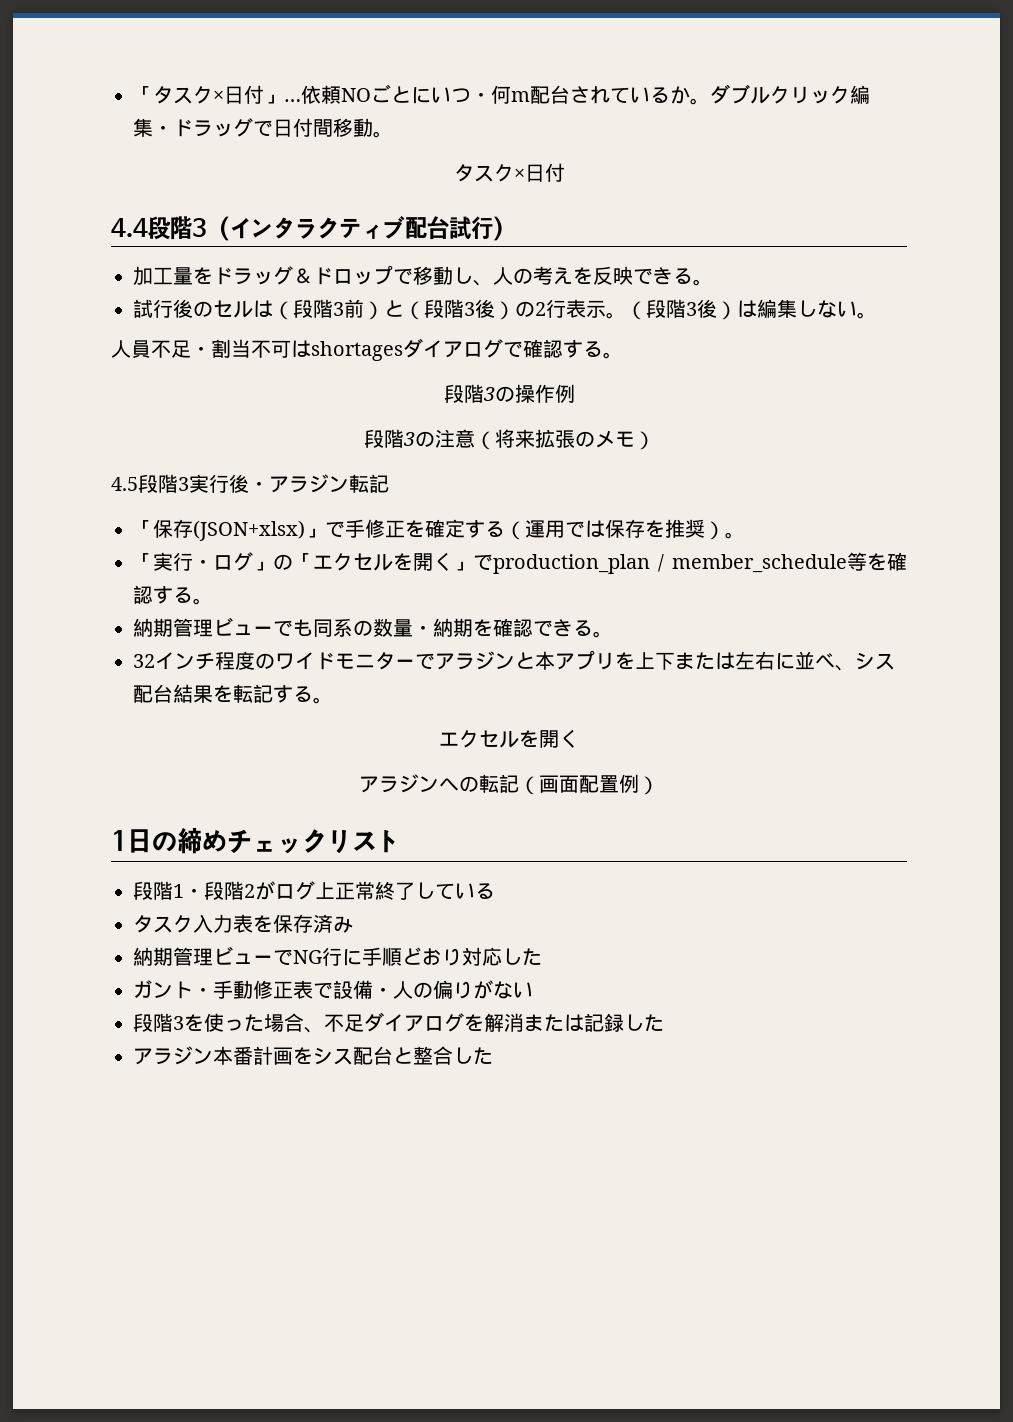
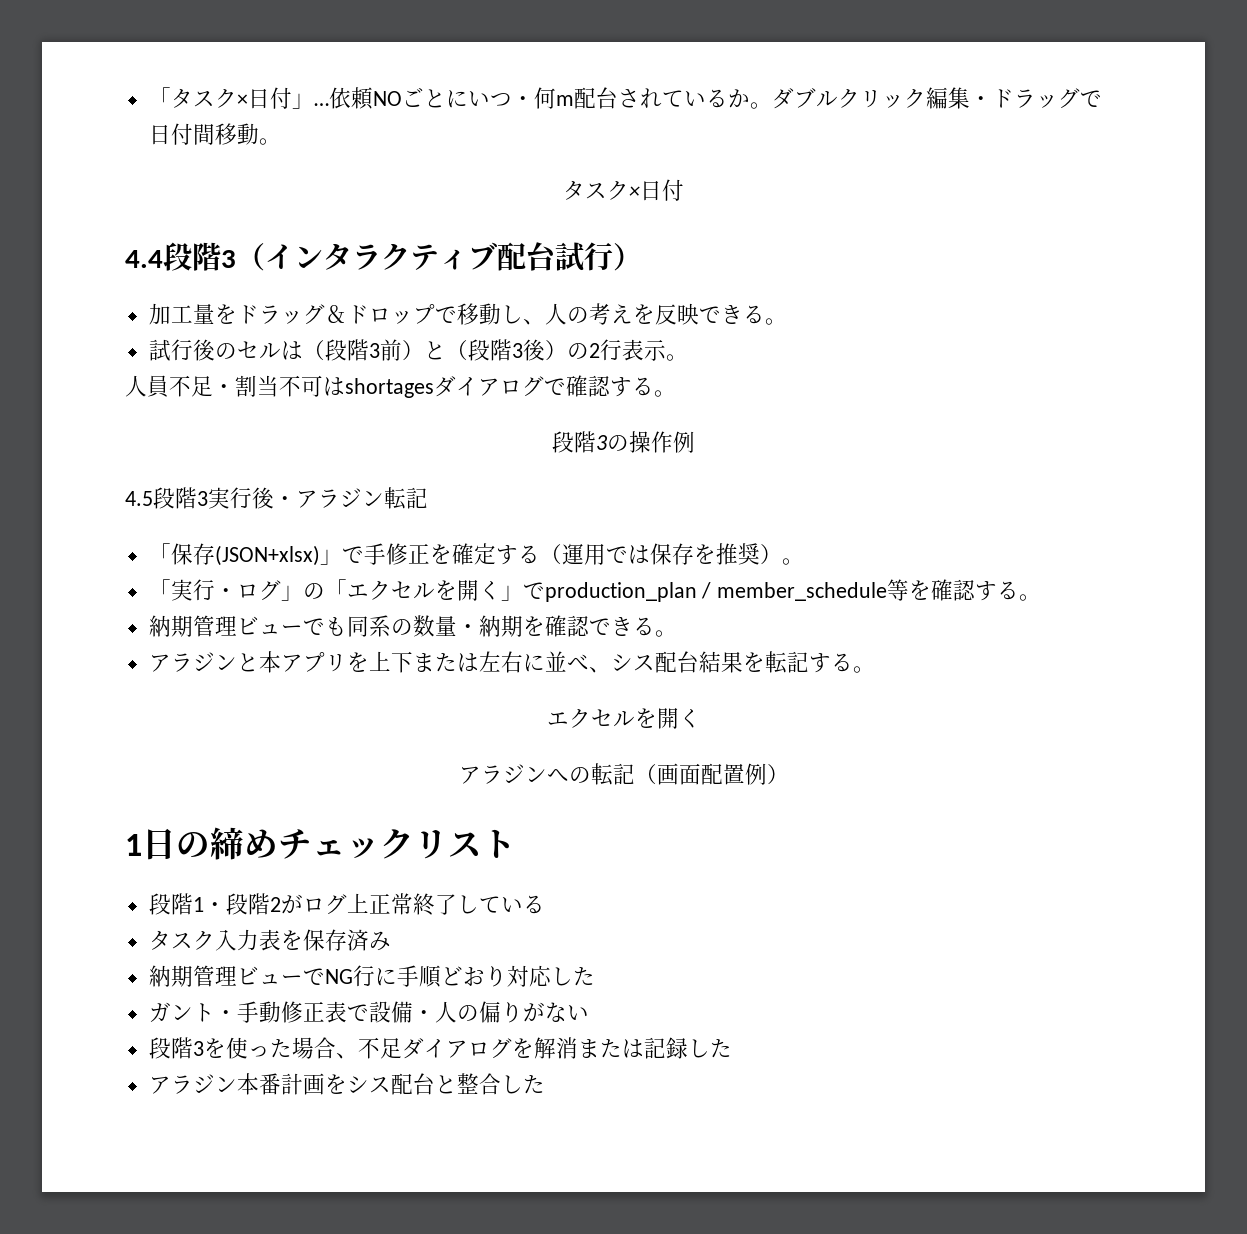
- （段階3後）は編集しない。
- 段階3の注意（将来拡張のメモ）
- 32インチ程度のワイドモニターでアラジンと本アプリを上下または左右に並べ、シス配台結果を転記する。
+ アラジンと本アプリを上下または左右に並べ、シス配台結果を転記する。

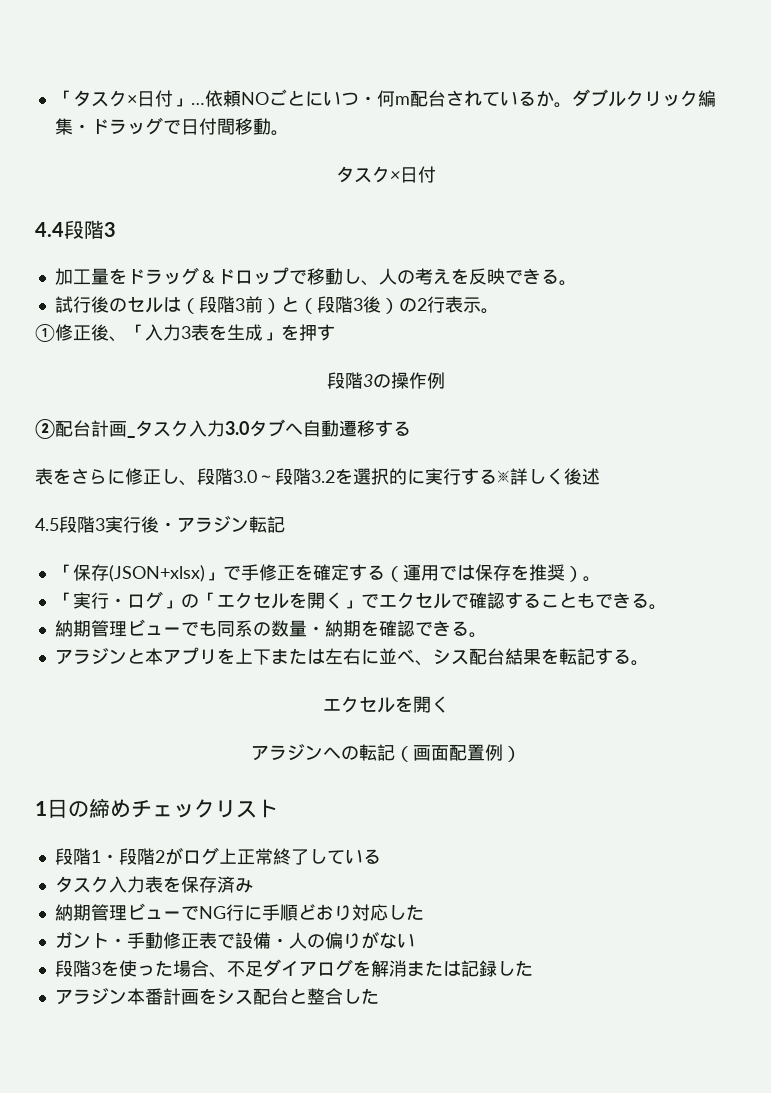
- 4.4段階3（インタラクティブ配台試行）
+ 4.4段階3
- 人員不足・割当不可はshortagesダイアログで確認する。
+ ①修正後、「入力3表を生成」を押す
+ ②配台計画_タスク入力3.0タブへ自動遷移する
+ 表をさらに修正し、段階3.0～段階3.2を選択的に実行する※詳しく後述
- 「実行・ログ」の「エクセルを開く」でproduction_plan / member_schedule等を確認する。
+ 「実行・ログ」の「エクセルを開く」でエクセルで確認することもできる。

